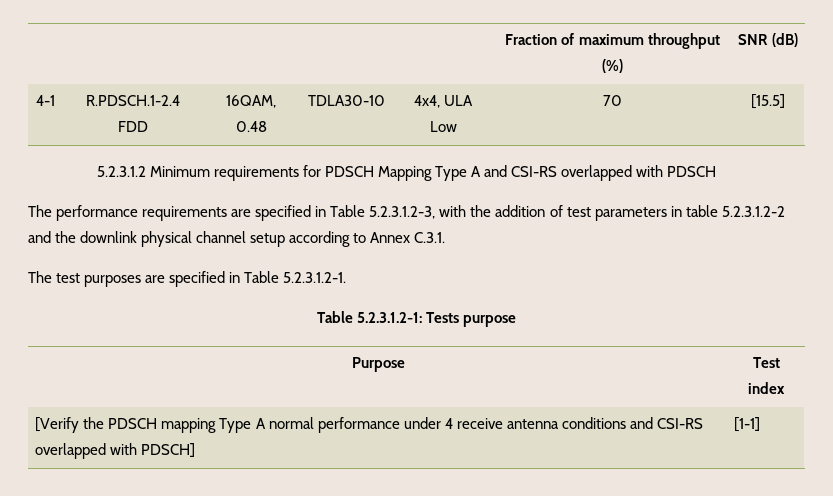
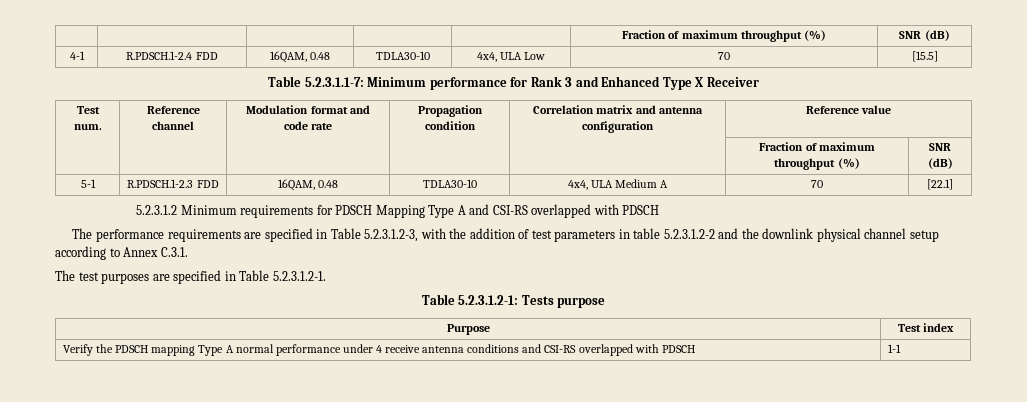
+ Table 5.2.3.1.1-7: Minimum performance for Rank 3 and Enhanced Type X Receiver
+ Test num. | Reference channel | Modulation format and code rate | Propagation condition | Correlation matrix and antenna configuration | Reference value
+ | | | | | Fraction of maximum throughput (%) | SNR (dB)
+ 5-1 | R.PDSCH.1-2.3 FDD | 16QAM, 0.48 | TDLA30-10 | 4x4, ULA Medium A | 70 | [22.1]
- [Verify the PDSCH mapping Type A normal performance under 4 receive antenna conditions and CSI-RS overlapped with PDSCH] | [1-1]
+ Verify the PDSCH mapping Type A normal performance under 4 receive antenna conditions and CSI-RS overlapped with PDSCH | 1-1

